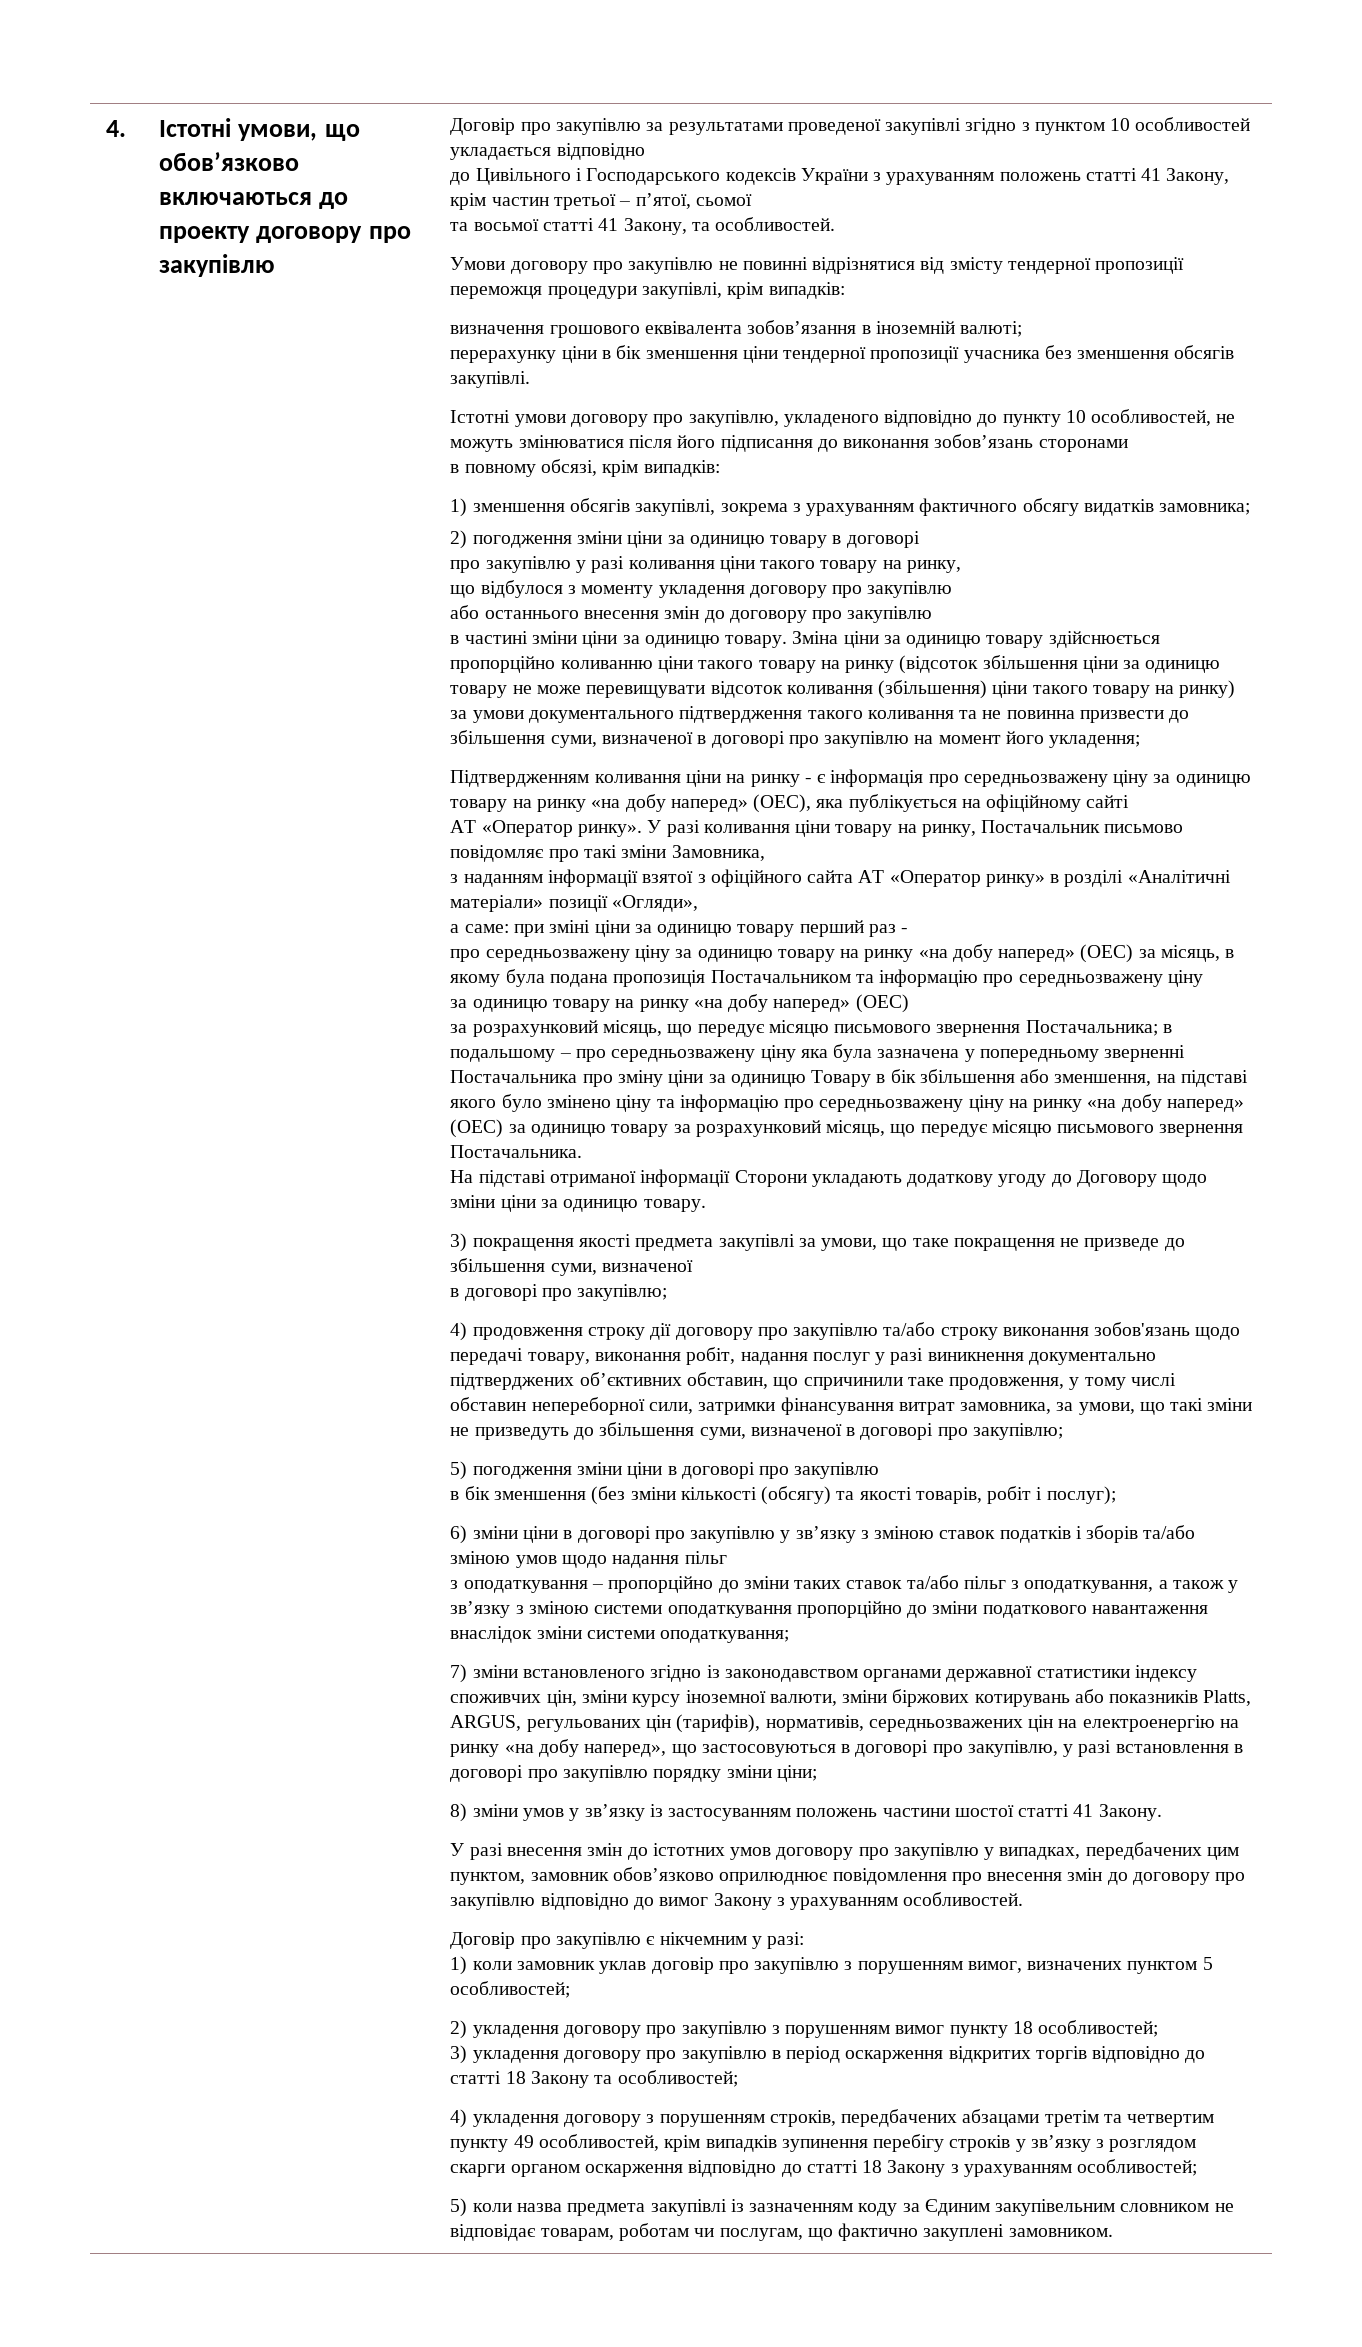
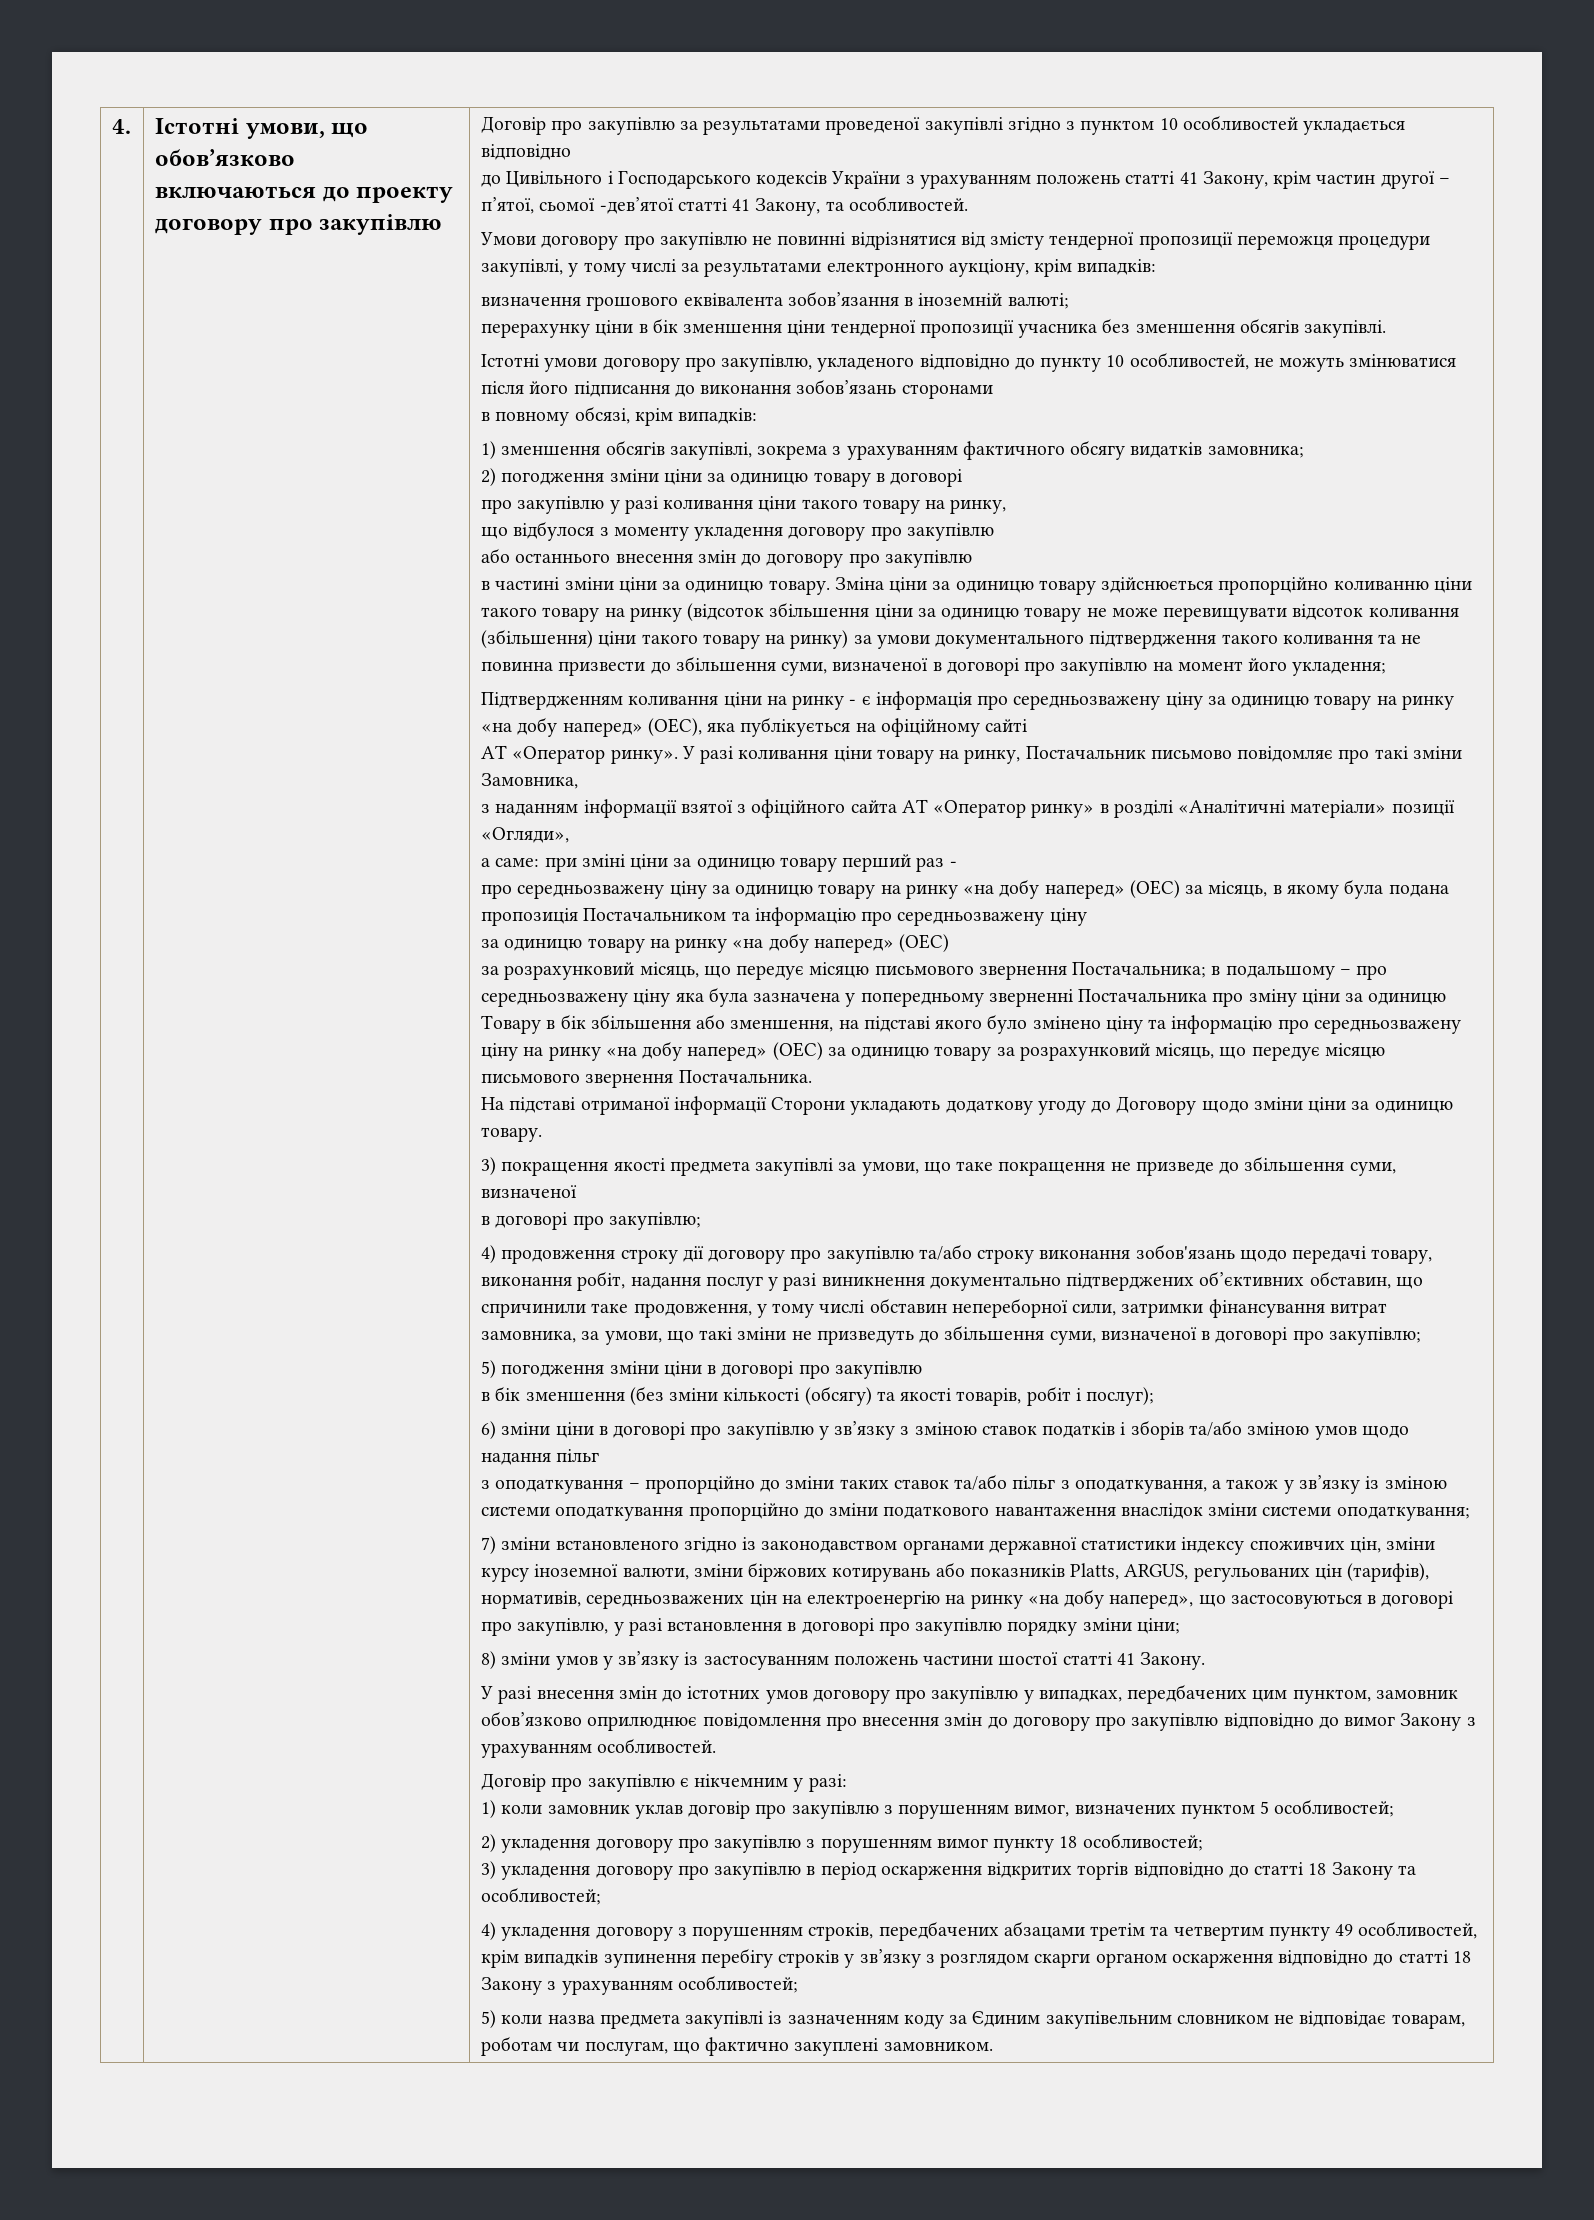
- до Цивільного і Господарського кодексів України з урахуванням положень статті 41 Закону, крім частин третьої – п’ятої, сьомої
- та восьмої статті 41 Закону, та особливостей.
+ до Цивільного і Господарського кодексів України з урахуванням положень статті 41 Закону, крім частин другої – п’ятої, сьомої -дев’ятої статті 41 Закону, та особливостей.
- Умови договору про закупівлю не повинні відрізнятися від змісту тендерної пропозиції переможця процедури закупівлі, крім випадків:
+ Умови договору про закупівлю не повинні відрізнятися від змісту тендерної пропозиції переможця процедури закупівлі, у тому числі за результатами електронного аукціону, крім випадків:
- з оподаткування – пропорційно до зміни таких ставок та/або пільг з оподаткування, а також у зв’язку з зміною системи оподаткування пропорційно до зміни податкового навантаження внаслідок зміни системи оподаткування;
+ з оподаткування – пропорційно до зміни таких ставок та/або пільг з оподаткування, а також у зв’язку із зміною системи оподаткування пропорційно до зміни податкового навантаження внаслідок зміни системи оподаткування;

